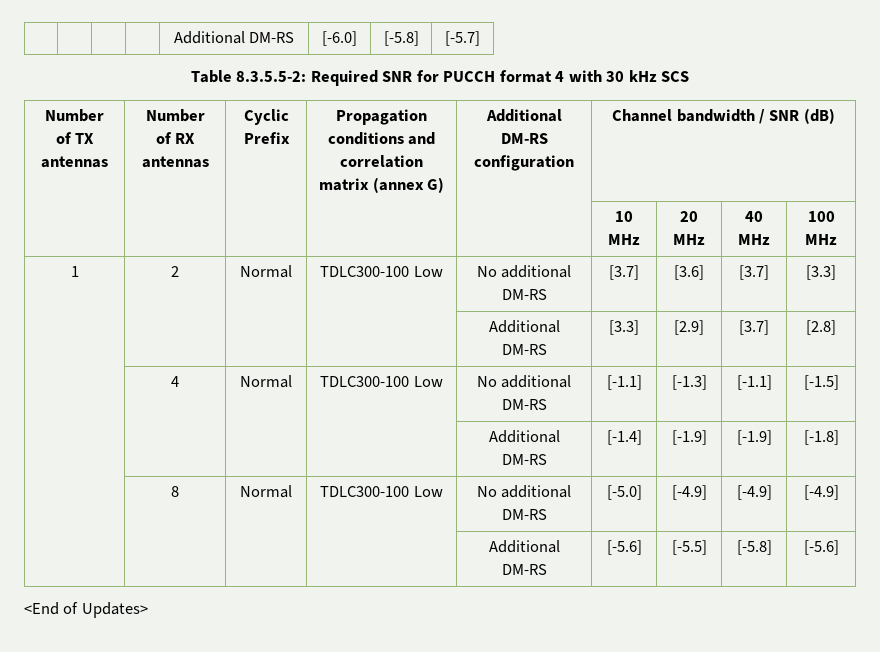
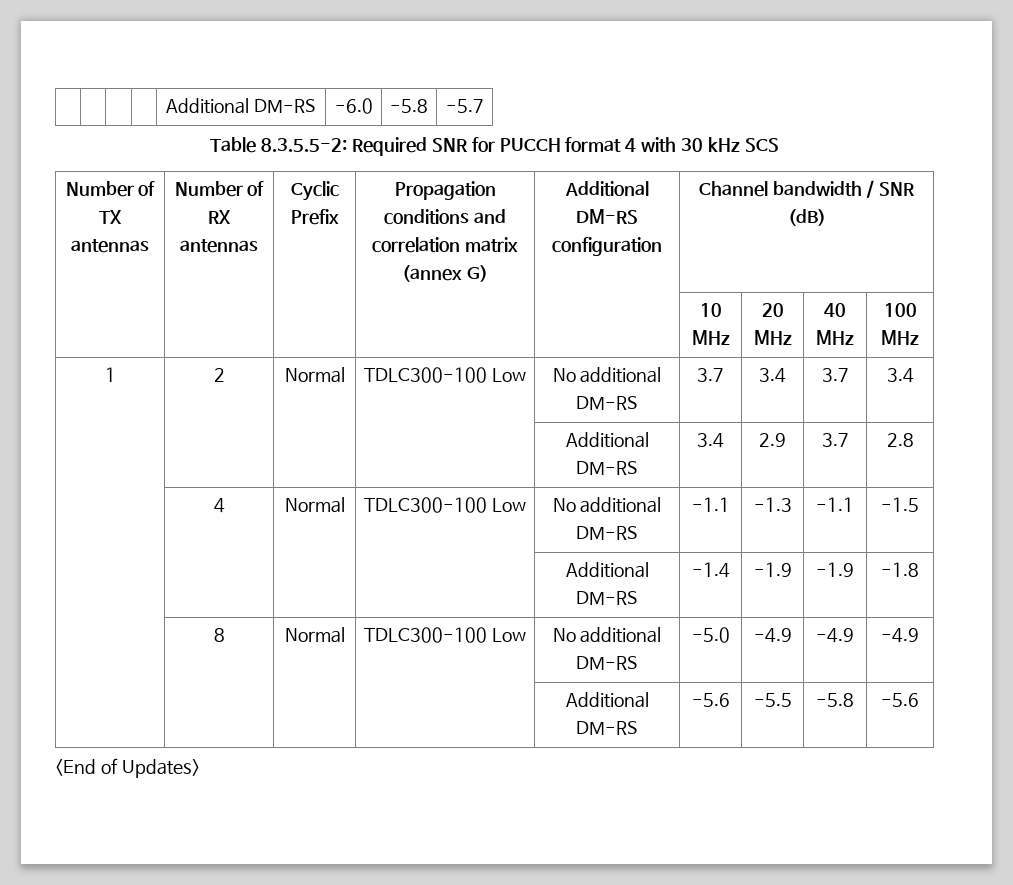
- | | | | Additional DM-RS | [-6.0] | [-5.8] | [-5.7]
+ | | | | Additional DM-RS | -6.0 | -5.8 | -5.7
- 1 | 2 | Normal | TDLC300-100 Low | No additional DM-RS | [3.7] | [3.6] | [3.7] | [3.3]
- | | | | Additional DM-RS | [3.3] | [2.9] | [3.7] | [2.8]
+ 1 | 2 | Normal | TDLC300-100 Low | No additional DM-RS | 3.7 | 3.4 | 3.7 | 3.4
+ | | | | Additional DM-RS | 3.4 | 2.9 | 3.7 | 2.8
- | 4 | Normal | TDLC300-100 Low | No additional DM-RS | [-1.1] | [-1.3] | [-1.1] | [-1.5]
- | | | | Additional DM-RS | [-1.4] | [-1.9] | [-1.9] | [-1.8]
+ | 4 | Normal | TDLC300-100 Low | No additional DM-RS | -1.1 | -1.3 | -1.1 | -1.5
+ | | | | Additional DM-RS | -1.4 | -1.9 | -1.9 | -1.8
- | 8 | Normal | TDLC300-100 Low | No additional DM-RS | [-5.0] | [-4.9] | [-4.9] | [-4.9]
- | | | | Additional DM-RS | [-5.6] | [-5.5] | [-5.8] | [-5.6]
+ | 8 | Normal | TDLC300-100 Low | No additional DM-RS | -5.0 | -4.9 | -4.9 | -4.9
+ | | | | Additional DM-RS | -5.6 | -5.5 | -5.8 | -5.6

